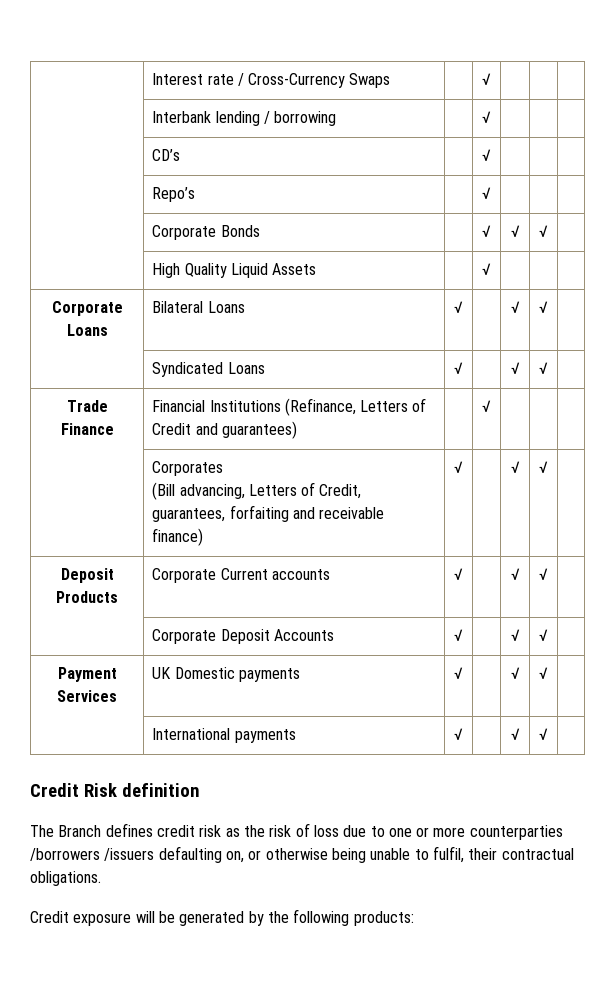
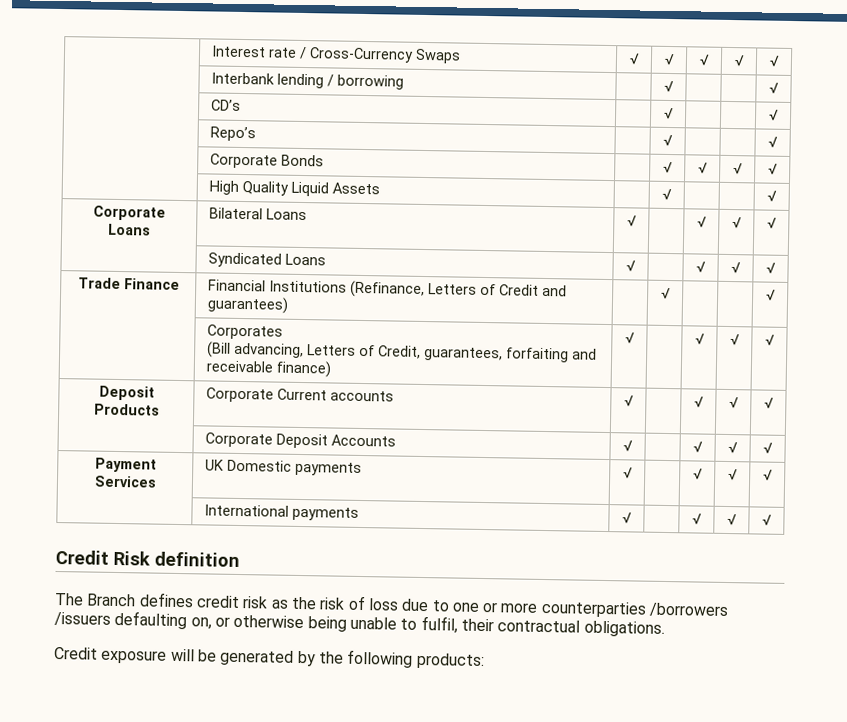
- | Interest rate / Cross-Currency Swaps | | √ | | |
+ | Interest rate / Cross-Currency Swaps | √ | √ | √ | √ | √
- | Interbank lending / borrowing | | √ | | |
+ | Interbank lending / borrowing | | √ | | | √
- | CD’s | | √ | | |
+ | CD’s | | √ | | | √
- | Repo’s | | √ | | |
+ | Repo’s | | √ | | | √
- | Corporate Bonds | | √ | √ | √ |
+ | Corporate Bonds | | √ | √ | √ | √
- | High Quality Liquid Assets | | √ | | |
+ | High Quality Liquid Assets | | √ | | | √
- Corporate Loans | Bilateral Loans | √ | | √ | √ |
+ Corporate Loans | Bilateral Loans | √ | | √ | √ | √
- | Syndicated Loans | √ | | √ | √ |
+ | Syndicated Loans | √ | | √ | √ | √
- Trade Finance | Financial Institutions (Refinance, Letters of Credit and guarantees) | | √ | | |
+ Trade Finance | Financial Institutions (Refinance, Letters of Credit and guarantees) | | √ | | | √
  | Corporates
- (Bill advancing, Letters of Credit, guarantees, forfaiting and receivable finance) | √ | | √ | √ |
+ (Bill advancing, Letters of Credit, guarantees, forfaiting and receivable finance) | √ | | √ | √ | √
- Deposit Products | Corporate Current accounts | √ | | √ | √ |
+ Deposit Products | Corporate Current accounts | √ | | √ | √ | √
- | Corporate Deposit Accounts | √ | | √ | √ |
+ | Corporate Deposit Accounts | √ | | √ | √ | √
- Payment Services | UK Domestic payments | √ | | √ | √ |
+ Payment Services | UK Domestic payments | √ | | √ | √ | √
- | International payments | √ | | √ | √ |
+ | International payments | √ | | √ | √ | √

